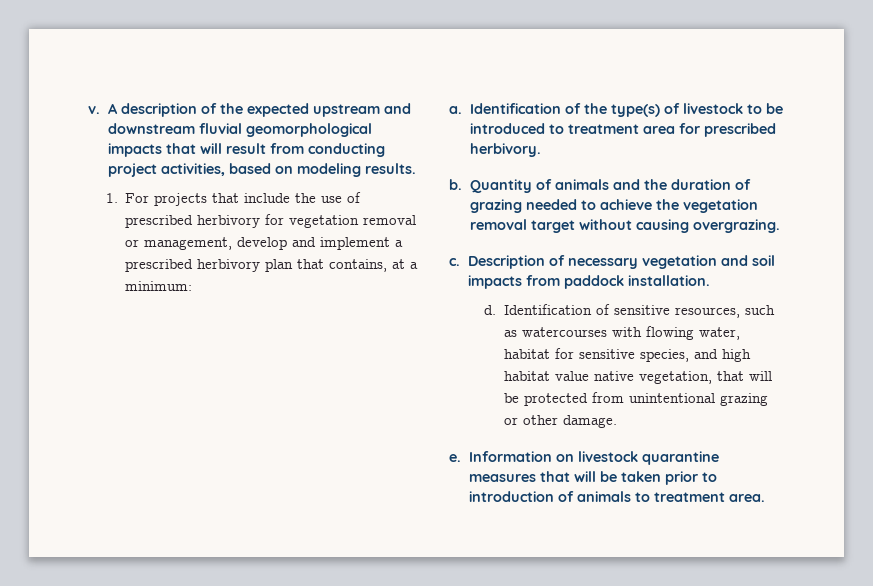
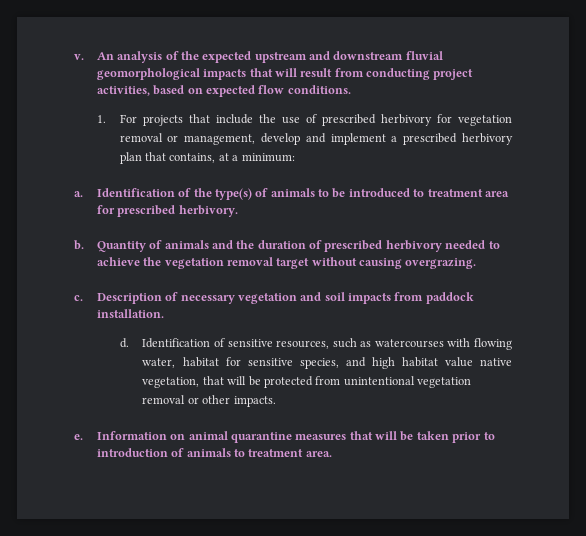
- A description of the expected upstream and downstream fluvial geomorphological impacts that will result from conducting project activities, based on modeling results.
+ An analysis of the expected upstream and downstream fluvial geomorphological impacts that will result from conducting project activities, based on expected flow conditions.
- Identification of the type(s) of livestock to be introduced to treatment area for prescribed herbivory.
+ Identification of the type(s) of animals to be introduced to treatment area for prescribed herbivory.
- Quantity of animals and the duration of grazing needed to achieve the vegetation removal target without causing overgrazing.
+ Quantity of animals and the duration of prescribed herbivory needed to achieve the vegetation removal target without causing overgrazing.
- Identification of sensitive resources, such as watercourses with flowing water, habitat for sensitive species, and high habitat value native vegetation, that will be protected from unintentional grazing or other damage.
+ Identification of sensitive resources, such as watercourses with flowing water, habitat for sensitive species, and high habitat value native vegetation, that will be protected from unintentional vegetation removal or other impacts.
- Information on livestock quarantine measures that will be taken prior to introduction of animals to treatment area.
+ Information on animal quarantine measures that will be taken prior to introduction of animals to treatment area.

